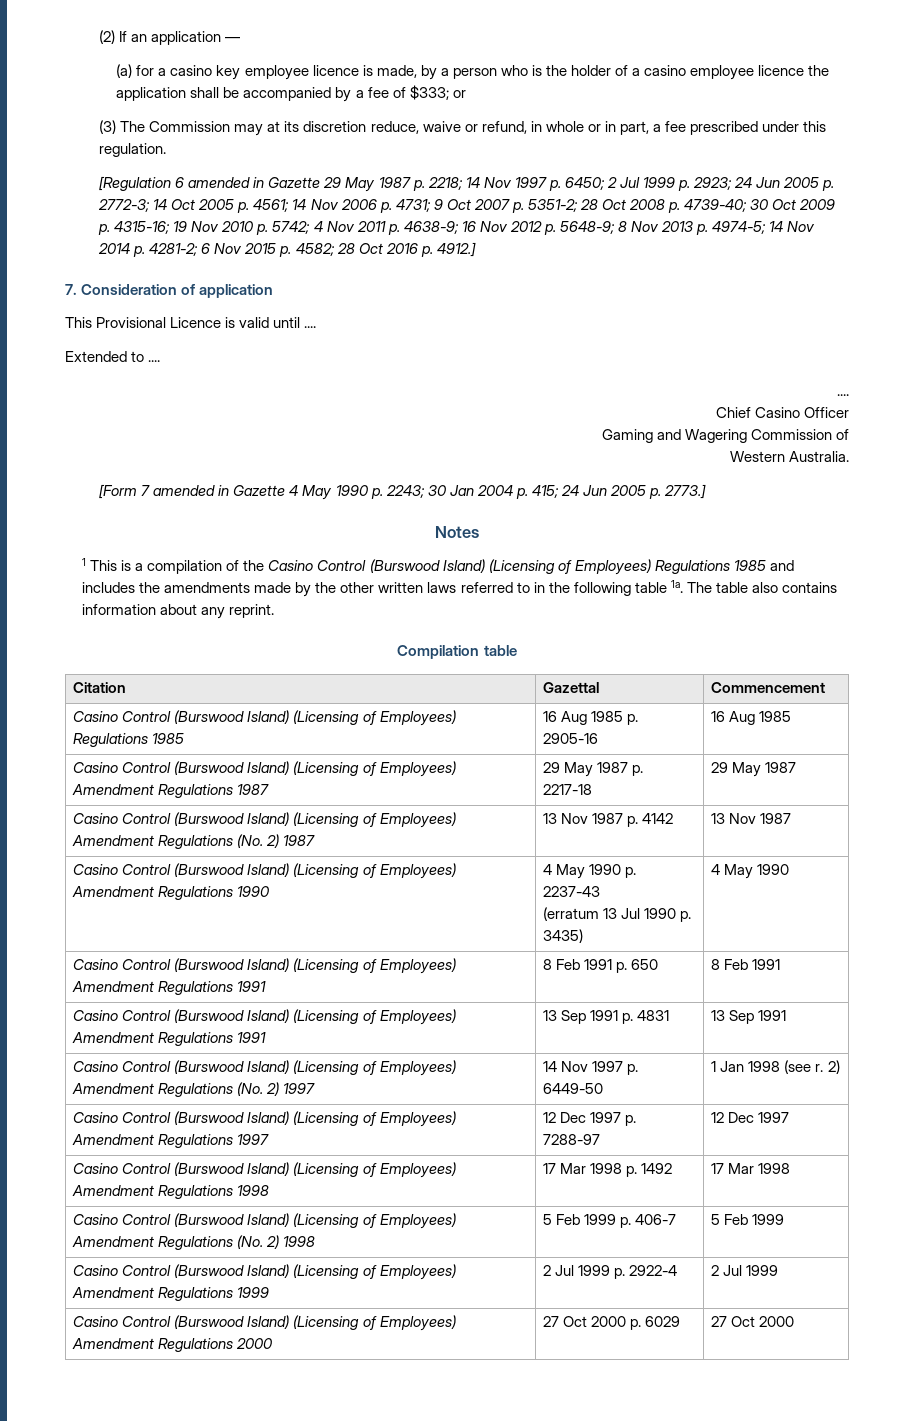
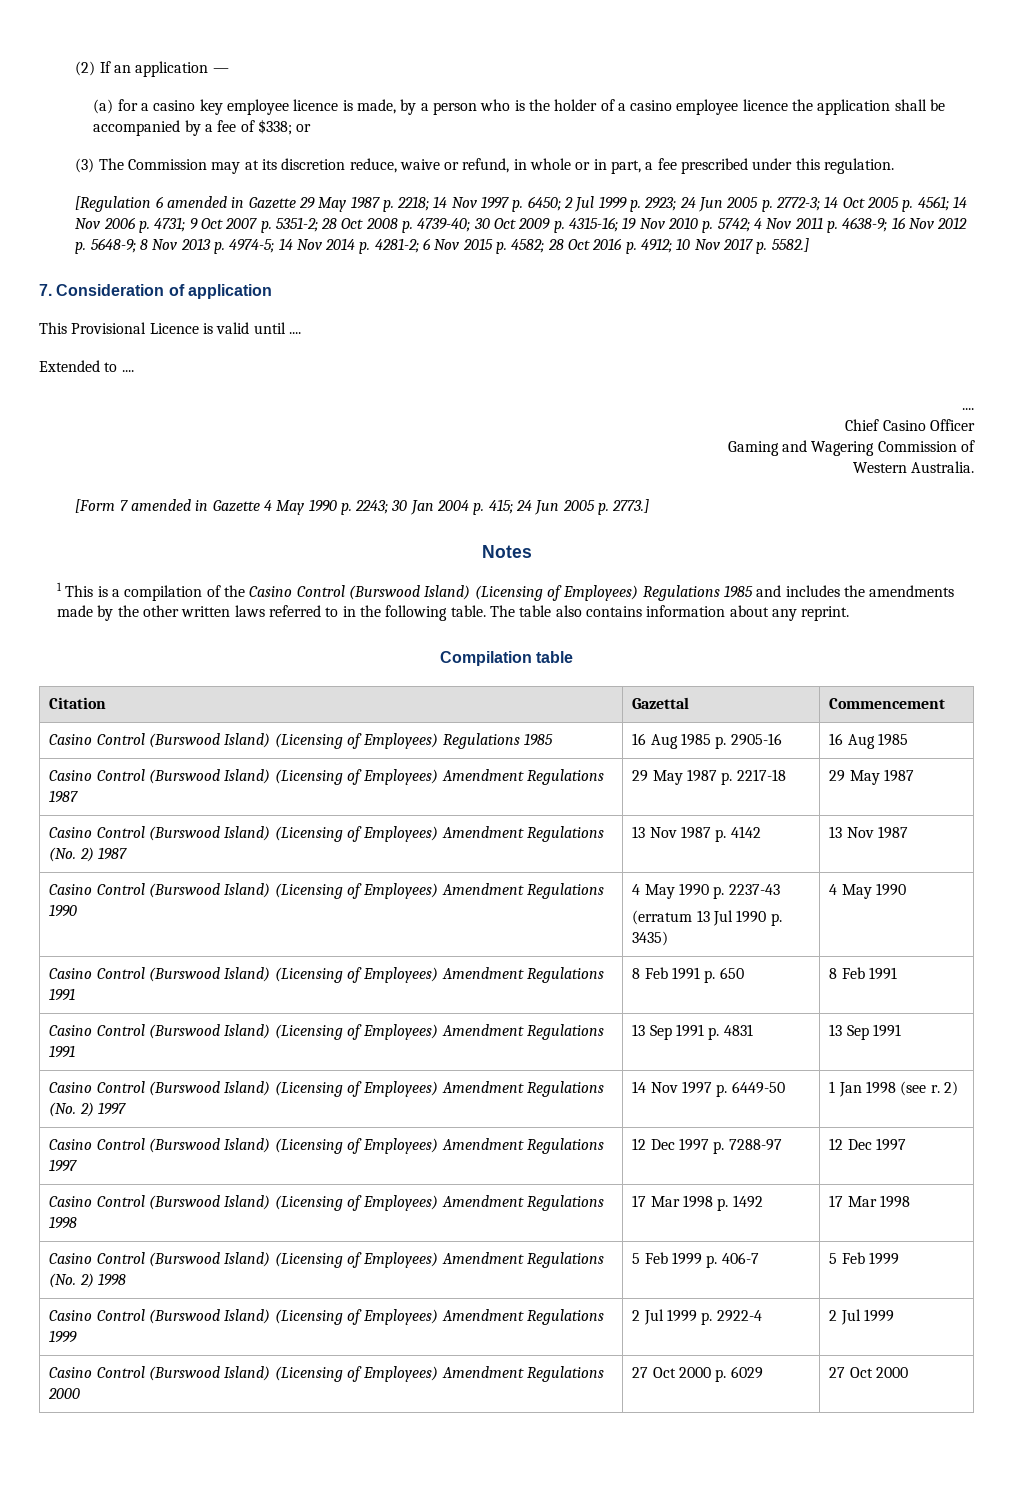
- (a) for a casino key employee licence is made, by a person who is the holder of a casino employee licence the application shall be accompanied by a fee of $333; or
+ (a) for a casino key employee licence is made, by a person who is the holder of a casino employee licence the application shall be accompanied by a fee of $338; or
- 28 Oct 2016 p. 4912.]
+ 28 Oct 2016 p. 4912; 10 Nov 2017 p. 5582.]
- 1 This is a compilation of the Casino Control (Burswood Island) (Licensing of Employees) Regulations 1985 and includes the amendments made by the other written laws referred to in the following table 1a.
+ 1 This is a compilation of the Casino Control (Burswood Island) (Licensing of Employees) Regulations 1985 and includes the amendments made by the other written laws referred to in the following table.

